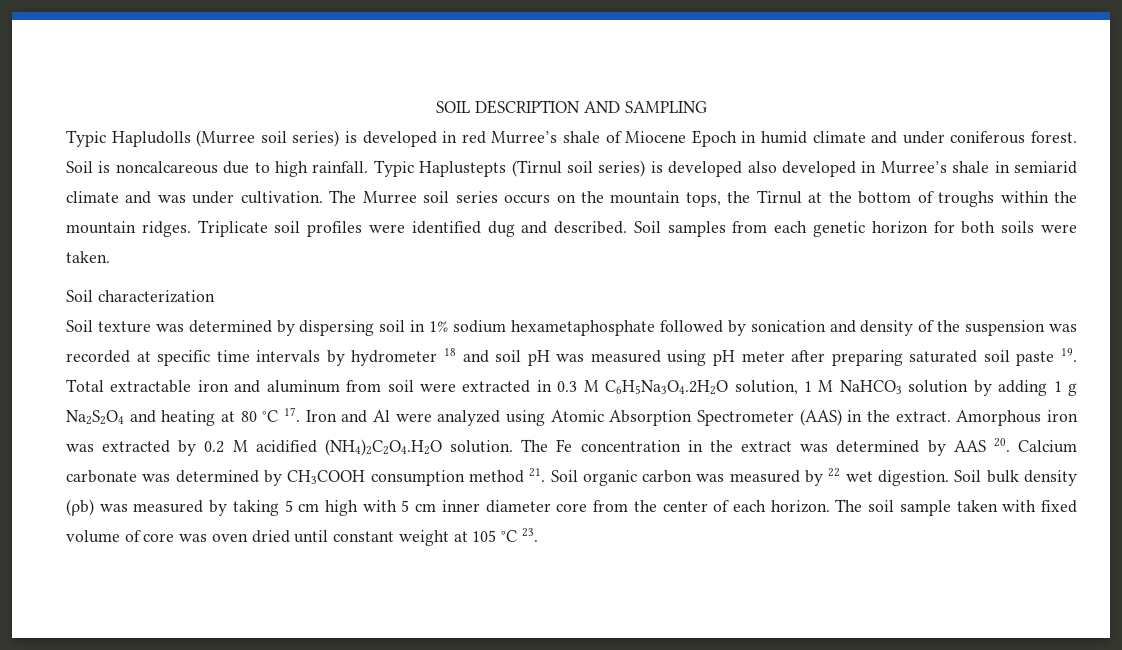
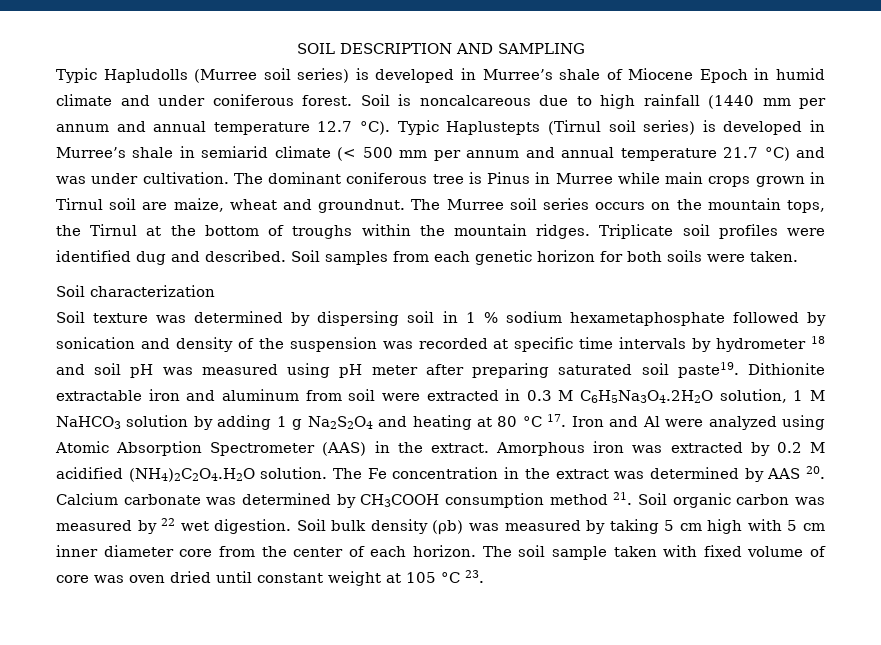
- Typic Hapludolls (Murree soil series) is developed in red Murree’s shale of Miocene Epoch in humid climate and under coniferous forest.
+ Typic Hapludolls (Murree soil series) is developed in Murree’s shale of Miocene Epoch in humid climate and under coniferous forest.
- Soil is noncalcareous due to high rainfall.
+ Soil is noncalcareous due to high rainfall (1440 mm per annum and annual temperature 12.7 °C).
- Typic Haplustepts (Tirnul soil series) is developed also developed in Murree’s shale in semiarid climate and was under cultivation.
+ Typic Haplustepts (Tirnul soil series) is developed in Murree’s shale in semiarid climate (< 500 mm per annum and annual temperature 21.7 °C) and was under cultivation.
- The Murree soil series occurs on the mountain tops, the Tirnul at the bottom of troughs within the mountain ridges.
+ The dominant coniferous tree is Pinus in Murree while main crops grown in Tirnul soil are maize, wheat and groundnut. The Murree soil series occurs on the mountain tops, the Tirnul at the bottom of troughs within the mountain ridges.
- Soil texture was determined by dispersing soil in 1% sodium hexametaphosphate followed by sonication and density of the suspension was recorded at specific time intervals by hydrometer 18 and soil pH was measured using pH meter after preparing saturated soil paste 19. Total extractable iron and aluminum from soil were extracted in 0.3 M C6H5Na3O4.2H2O solution, 1 M NaHCO3 solution by adding 1 g Na2S2O4 and heating at 80 °C 17. Iron and Al were analyzed using Atomic Absorption Spectrometer (AAS) in the extract.
+ Soil texture was determined by dispersing soil in 1 % sodium hexametaphosphate followed by sonication and density of the suspension was recorded at specific time intervals by hydrometer 18 and soil pH was measured using pH meter after preparing saturated soil paste19. Dithionite extractable iron and aluminum from soil were extracted in 0.3 M C6H5Na3O4.2H2O solution, 1 M NaHCO3 solution by adding 1 g Na2S2O4 and heating at 80 °C 17. Iron and Al were analyzed using Atomic Absorption Spectrometer (AAS) in the extract.

